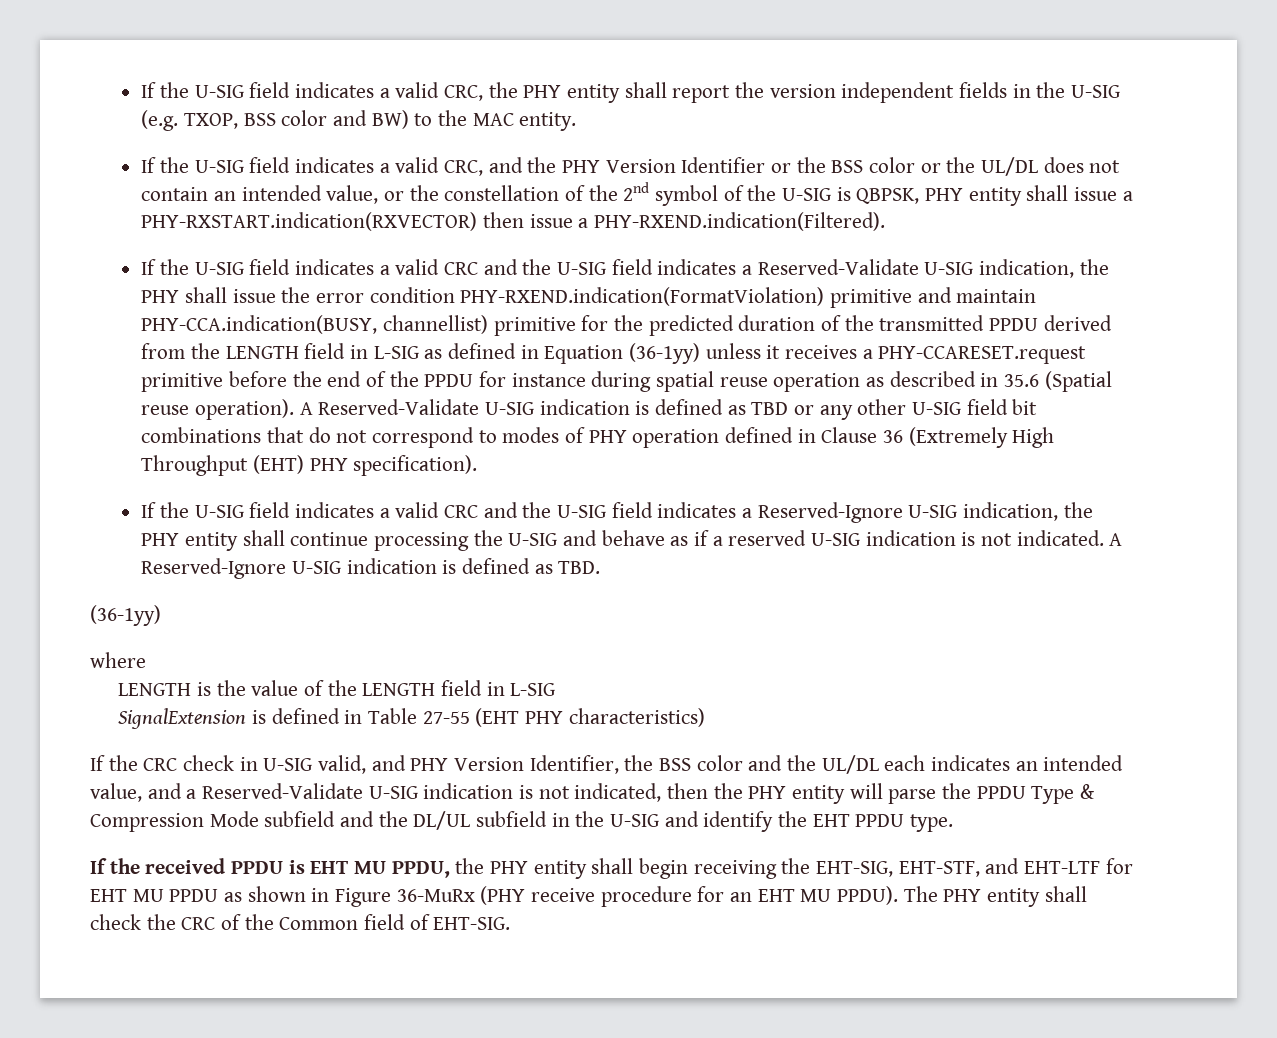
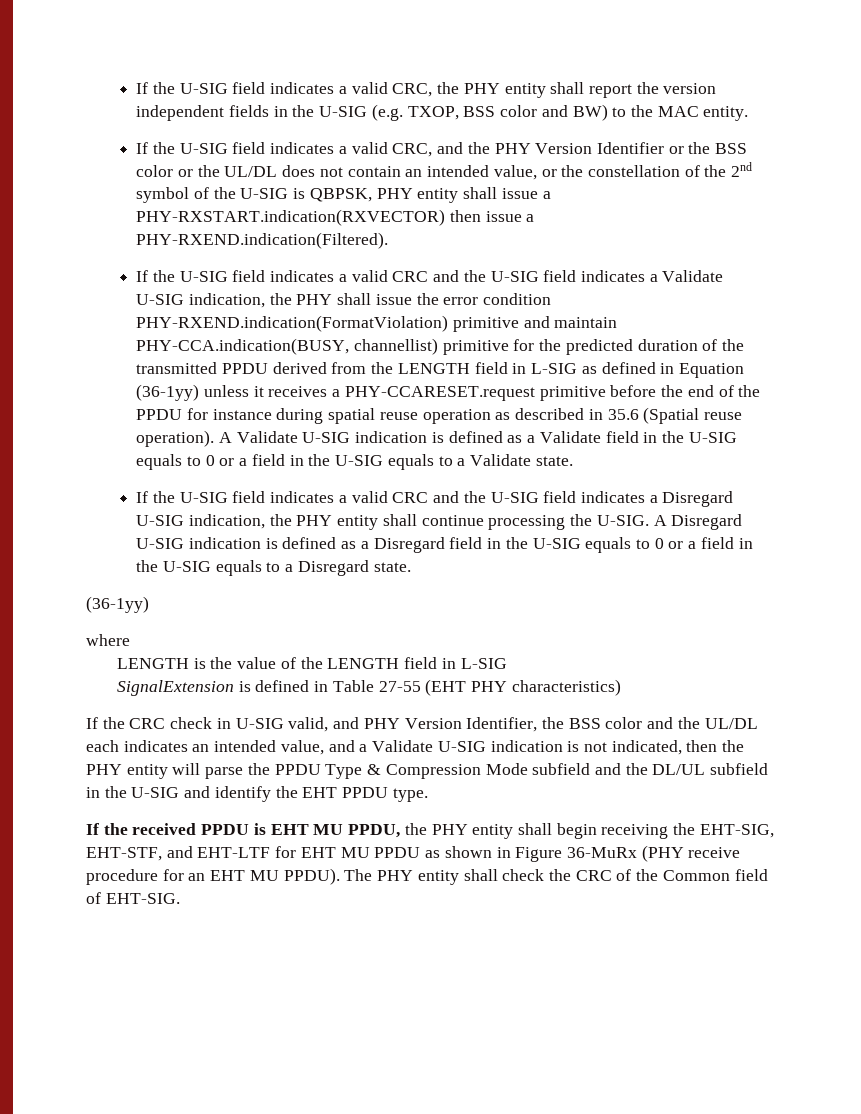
- If the U-SIG field indicates a valid CRC and the U-SIG field indicates a Reserved-Validate U-SIG indication, the PHY shall issue the error condition PHY-RXEND.indication(FormatViolation) primitive and maintain PHY-CCA.indication(BUSY, channellist) primitive for the predicted duration of the transmitted PPDU derived from the LENGTH field in L-SIG as defined in Equation (36-1yy) unless it receives a PHY-CCARESET.request primitive before the end of the PPDU for instance during spatial reuse operation as described in 35.6 (Spatial reuse operation).
+ If the U-SIG field indicates a valid CRC and the U-SIG field indicates a Validate U-SIG indication, the PHY shall issue the error condition PHY-RXEND.indication(FormatViolation) primitive and maintain PHY-CCA.indication(BUSY, channellist) primitive for the predicted duration of the transmitted PPDU derived from the LENGTH field in L-SIG as defined in Equation (36-1yy) unless it receives a PHY-CCARESET.request primitive before the end of the PPDU for instance during spatial reuse operation as described in 35.6 (Spatial reuse operation).
- A Reserved-Validate U-SIG indication is defined as TBD or any other U-SIG field bit combinations that do not correspond to modes of PHY operation defined in Clause 36 (Extremely High Throughput (EHT) PHY specification).
+ A Validate U-SIG indication is defined as a Validate field in the U-SIG equals to 0 or a field in the U-SIG equals to a Validate state.
- If the U-SIG field indicates a valid CRC and the U-SIG field indicates a Reserved-Ignore U-SIG indication, the PHY entity shall continue processing the U-SIG and behave as if a reserved U-SIG indication is not indicated. A Reserved-Ignore U-SIG indication is defined as TBD.
+ If the U-SIG field indicates a valid CRC and the U-SIG field indicates a Disregard U-SIG indication, the PHY entity shall continue processing the U-SIG. A Disregard U-SIG indication is defined as a Disregard field in the U-SIG equals to 0 or a field in the U-SIG equals to a Disregard state.
- If the CRC check in U-SIG valid, and PHY Version Identifier, the BSS color and the UL/DL each indicates an intended value, and a Reserved-Validate U-SIG indication is not indicated, then the PHY entity will parse the PPDU Type & Compression Mode subfield and the DL/UL subfield in the U-SIG and identify the EHT PPDU type.
+ If the CRC check in U-SIG valid, and PHY Version Identifier, the BSS color and the UL/DL each indicates an intended value, and a Validate U-SIG indication is not indicated, then the PHY entity will parse the PPDU Type & Compression Mode subfield and the DL/UL subfield in the U-SIG and identify the EHT PPDU type.

